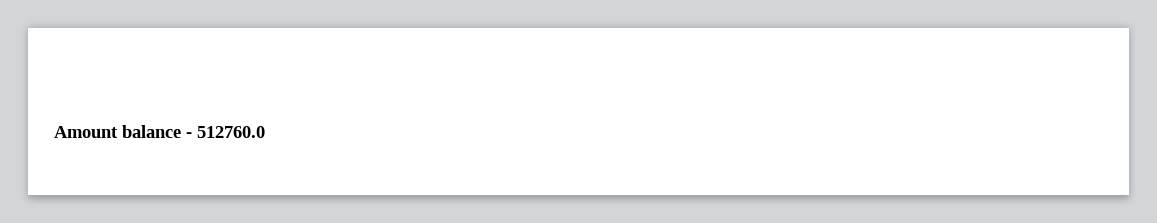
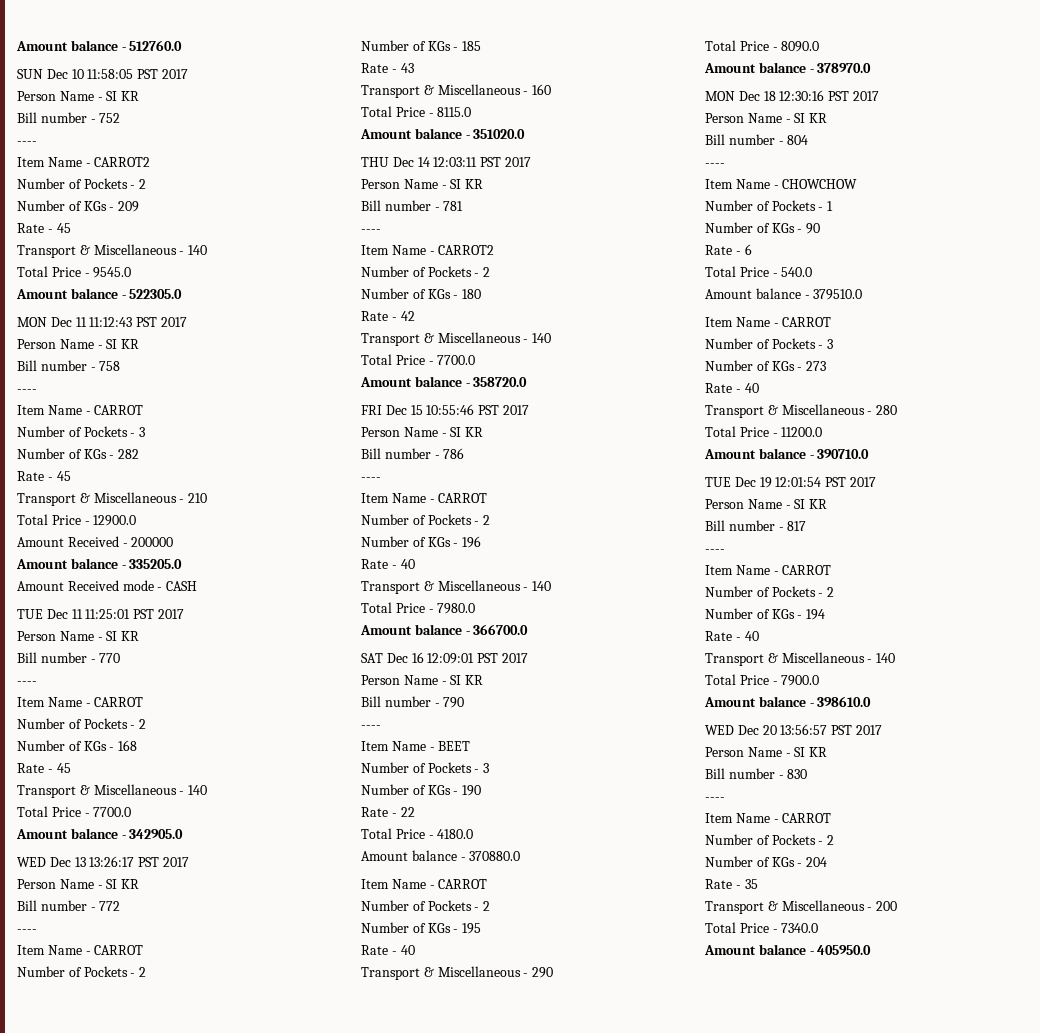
+ SUN Dec 10 11:58:05 PST 2017
+ Person Name - SI KR
+ Bill number - 752
+ ----
+ Item Name - CARROT2
+ Number of Pockets - 2
+ Number of KGs - 209
+ Rate - 45
+ Transport & Miscellaneous - 140
+ Total Price - 9545.0
+ Amount balance - 522305.0
+ MON Dec 11 11:12:43 PST 2017
+ Person Name - SI KR
+ Bill number - 758
+ ----
+ Item Name - CARROT
+ Number of Pockets - 3
+ Number of KGs - 282
+ Rate - 45
+ Transport & Miscellaneous - 210
+ Total Price - 12900.0
+ Amount Received - 200000
+ Amount balance - 335205.0
+ Amount Received mode - CASH
+ TUE Dec 11 11:25:01 PST 2017
+ Person Name - SI KR
+ Bill number - 770
+ ----
+ Item Name - CARROT
+ Number of Pockets - 2
+ Number of KGs - 168
+ Rate - 45
+ Transport & Miscellaneous - 140
+ Total Price - 7700.0
+ Amount balance - 342905.0
+ WED Dec 13 13:26:17 PST 2017
+ Person Name - SI KR
+ Bill number - 772
+ ----
+ Item Name - CARROT
+ Number of Pockets - 2
+ Number of KGs - 185
+ Rate - 43
+ Transport & Miscellaneous - 160
+ Total Price - 8115.0
+ Amount balance - 351020.0
+ THU Dec 14 12:03:11 PST 2017
+ Person Name - SI KR
+ Bill number - 781
+ ----
+ Item Name - CARROT2
+ Number of Pockets - 2
+ Number of KGs - 180
+ Rate - 42
+ Transport & Miscellaneous - 140
+ Total Price - 7700.0
+ Amount balance - 358720.0
+ FRI Dec 15 10:55:46 PST 2017
+ Person Name - SI KR
+ Bill number - 786
+ ----
+ Item Name - CARROT
+ Number of Pockets - 2
+ Number of KGs - 196
+ Rate - 40
+ Transport & Miscellaneous - 140
+ Total Price - 7980.0
+ Amount balance - 366700.0
+ SAT Dec 16 12:09:01 PST 2017
+ Person Name - SI KR
+ Bill number - 790
+ ----
+ Item Name - BEET
+ Number of Pockets - 3
+ Number of KGs - 190
+ Rate - 22
+ Total Price - 4180.0
+ Amount balance - 370880.0
+ Item Name - CARROT
+ Number of Pockets - 2
+ Number of KGs - 195
+ Rate - 40
+ Transport & Miscellaneous - 290
+ Total Price - 8090.0
+ Amount balance - 378970.0
+ MON Dec 18 12:30:16 PST 2017
+ Person Name - SI KR
+ Bill number - 804
+ ----
+ Item Name - CHOWCHOW
+ Number of Pockets - 1
+ Number of KGs - 90
+ Rate - 6
+ Total Price - 540.0
+ Amount balance - 379510.0
+ Item Name - CARROT
+ Number of Pockets - 3
+ Number of KGs - 273
+ Rate - 40
+ Transport & Miscellaneous - 280
+ Total Price - 11200.0
+ Amount balance - 390710.0
+ TUE Dec 19 12:01:54 PST 2017
+ Person Name - SI KR
+ Bill number - 817
+ ----
+ Item Name - CARROT
+ Number of Pockets - 2
+ Number of KGs - 194
+ Rate - 40
+ Transport & Miscellaneous - 140
+ Total Price - 7900.0
+ Amount balance - 398610.0
+ WED Dec 20 13:56:57 PST 2017
+ Person Name - SI KR
+ Bill number - 830
+ ----
+ Item Name - CARROT
+ Number of Pockets - 2
+ Number of KGs - 204
+ Rate - 35
+ Transport & Miscellaneous - 200
+ Total Price - 7340.0
+ Amount balance - 405950.0

